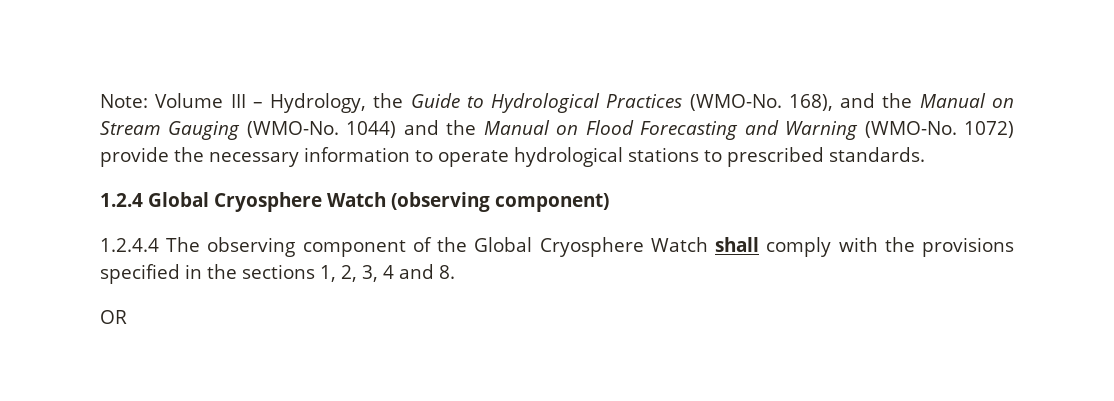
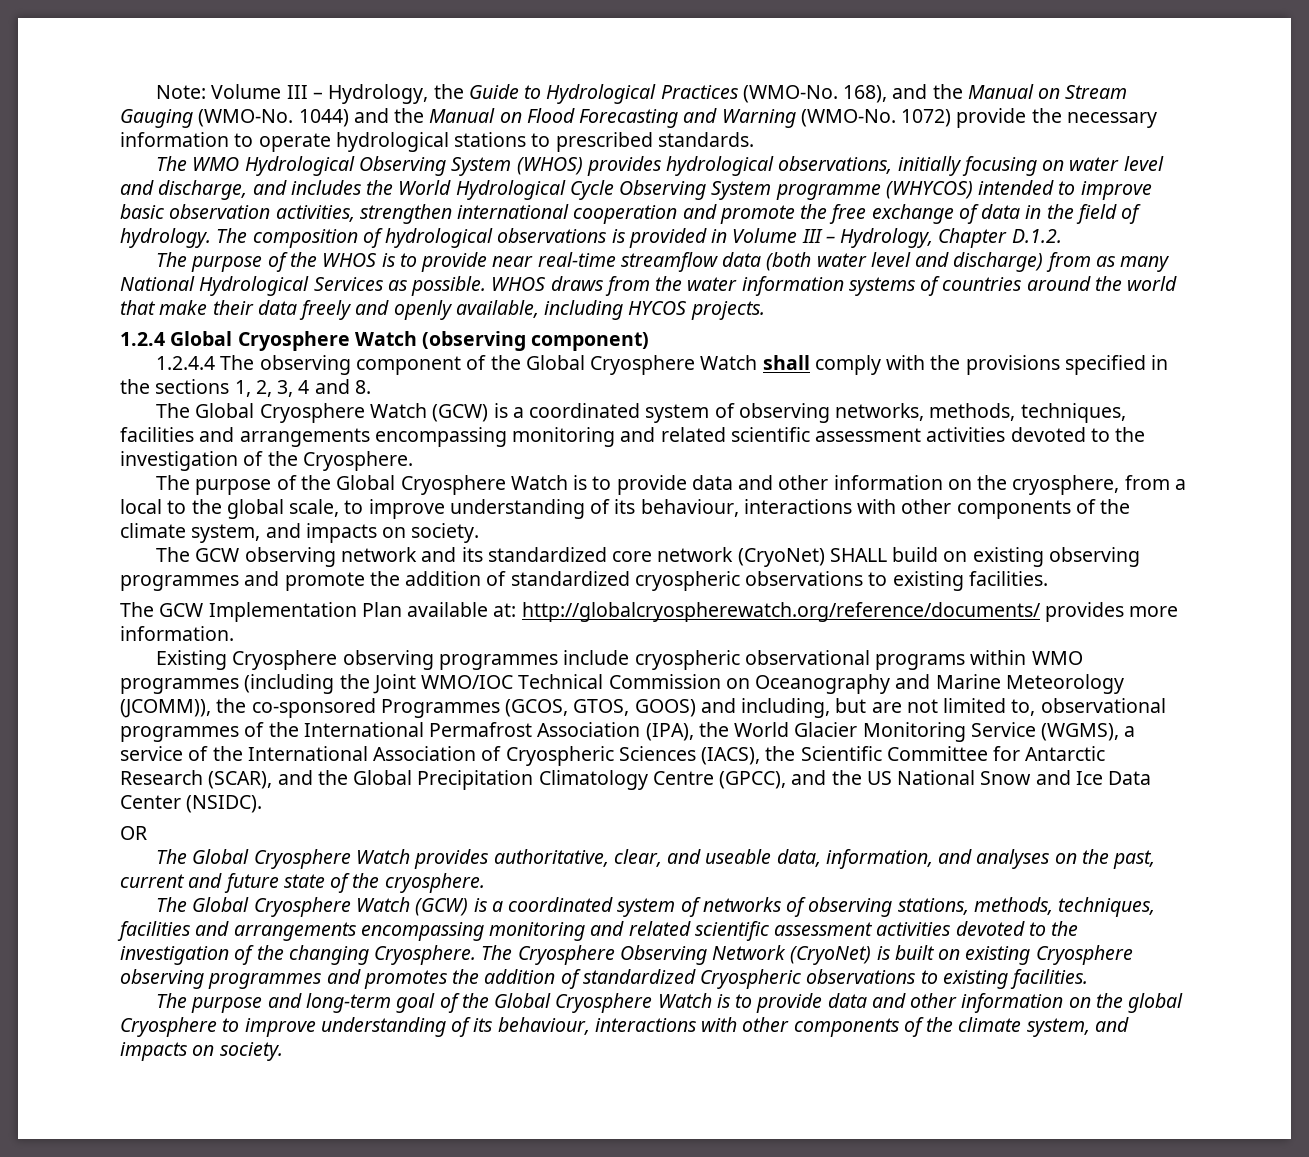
+ The WMO Hydrological Observing System (WHOS) provides hydrological observations, initially focusing on water level and discharge, and includes the World Hydrological Cycle Observing System programme (WHYCOS) intended to improve basic observation activities, strengthen international cooperation and promote the free exchange of data in the field of hydrology. The composition of hydrological observations is provided in Volume III – Hydrology, Chapter D.1.2.
+ The purpose of the WHOS is to provide near real-time streamflow data (both water level and discharge) from as many National Hydrological Services as possible. WHOS draws from the water information systems of countries around the world that make their data freely and openly available, including HYCOS projects.
+ The Global Cryosphere Watch (GCW) is a coordinated system of observing networks, methods, techniques, facilities and arrangements encompassing monitoring and related scientific assessment activities devoted to the investigation of the Cryosphere.
+ The purpose of the Global Cryosphere Watch is to provide data and other information on the cryosphere, from a local to the global scale, to improve understanding of its behaviour, interactions with other components of the climate system, and impacts on society.
+ The GCW observing network and its standardized core network (CryoNet) SHALL build on existing observing programmes and promote the addition of standardized cryospheric observations to existing facilities.
+ The GCW Implementation Plan available at: http://globalcryospherewatch.org/reference/documents/ provides more information.
+ Existing Cryosphere observing programmes include cryospheric observational programs within WMO programmes (including the Joint WMO/IOC Technical Commission on Oceanography and Marine Meteorology (JCOMM)), the co-sponsored Programmes (GCOS, GTOS, GOOS) and including, but are not limited to, observational programmes of the International Permafrost Association (IPA), the World Glacier Monitoring Service (WGMS), a service of the International Association of Cryospheric Sciences (IACS), the Scientific Committee for Antarctic Research (SCAR), and the Global Precipitation Climatology Centre (GPCC), and the US National Snow and Ice Data Center (NSIDC).
  OR
+ The Global Cryosphere Watch provides authoritative, clear, and useable data, information, and analyses on the past, current and future state of the cryosphere.
+ The Global Cryosphere Watch (GCW) is a coordinated system of networks of observing stations, methods, techniques, facilities and arrangements encompassing monitoring and related scientific assessment activities devoted to the investigation of the changing Cryosphere. The Cryosphere Observing Network (CryoNet) is built on existing Cryosphere observing programmes and promotes the addition of standardized Cryospheric observations to existing facilities.
+ The purpose and long-term goal of the Global Cryosphere Watch is to provide data and other information on the global Cryosphere to improve understanding of its behaviour, interactions with other components of the climate system, and impacts on society.

